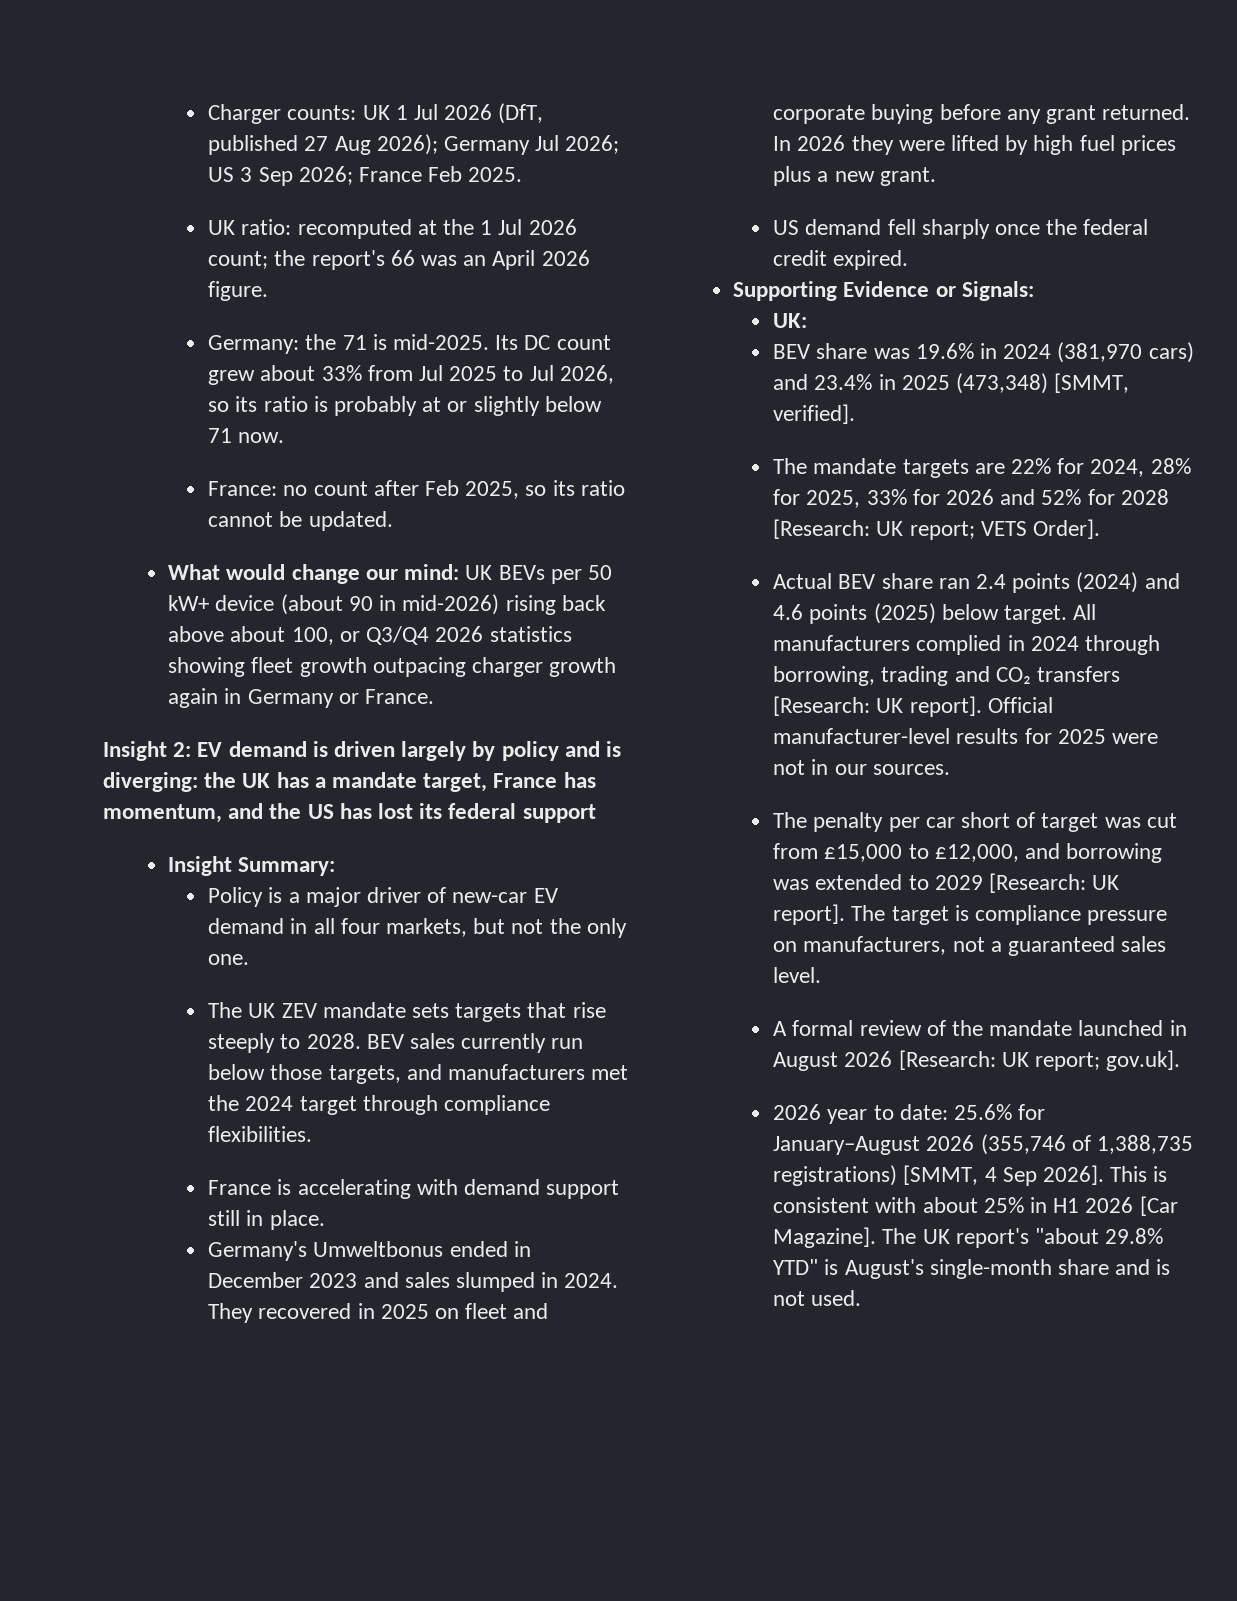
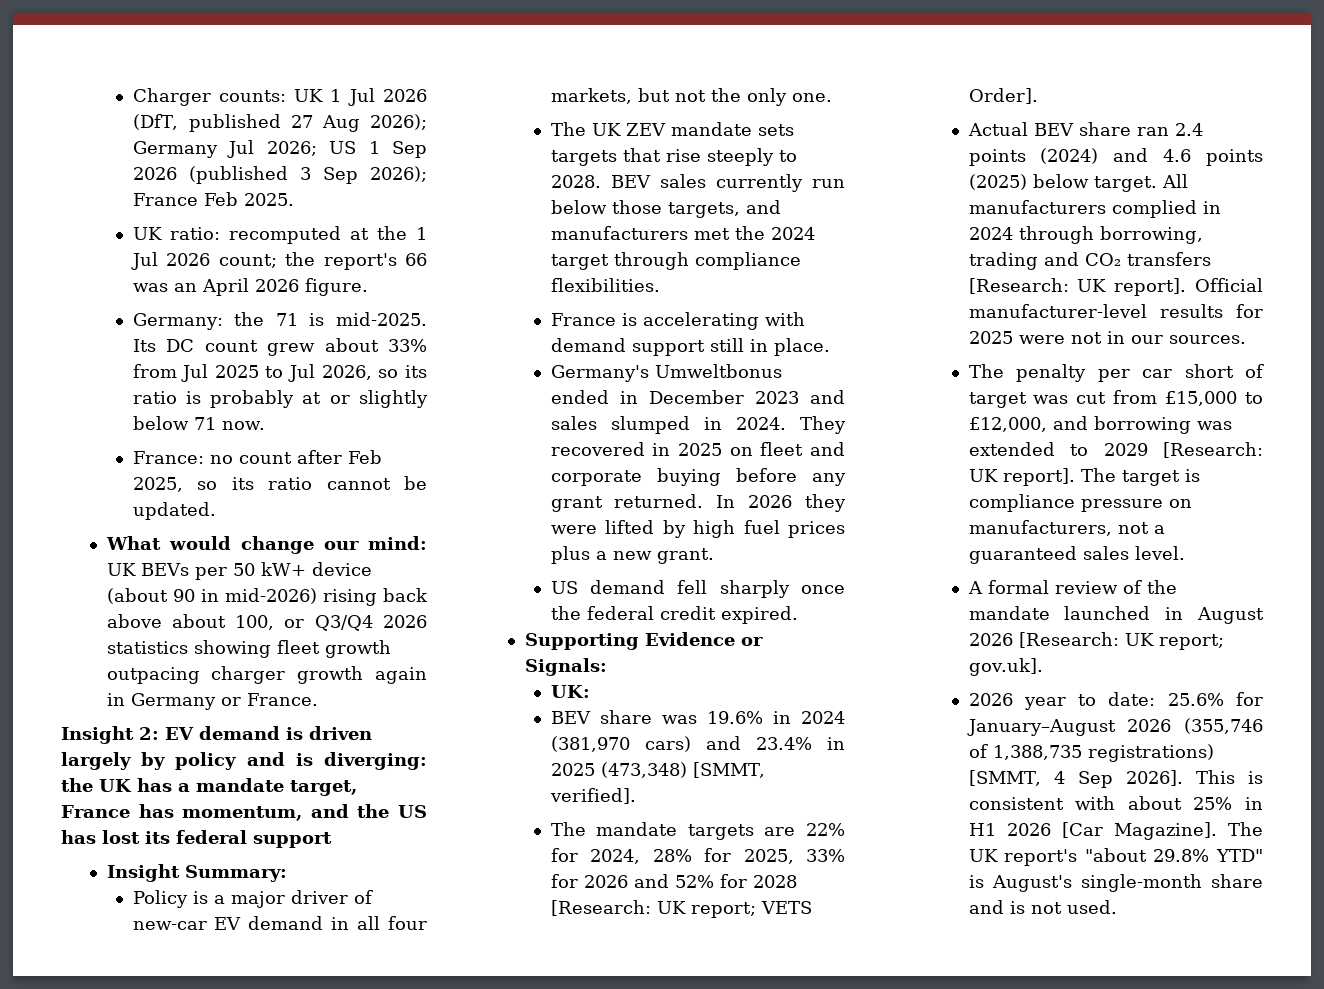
- Charger counts: UK 1 Jul 2026 (DfT, published 27 Aug 2026); Germany Jul 2026; US 3 Sep 2026; France Feb 2025.
+ Charger counts: UK 1 Jul 2026 (DfT, published 27 Aug 2026); Germany Jul 2026; US 1 Sep 2026 (published 3 Sep 2026); France Feb 2025.

